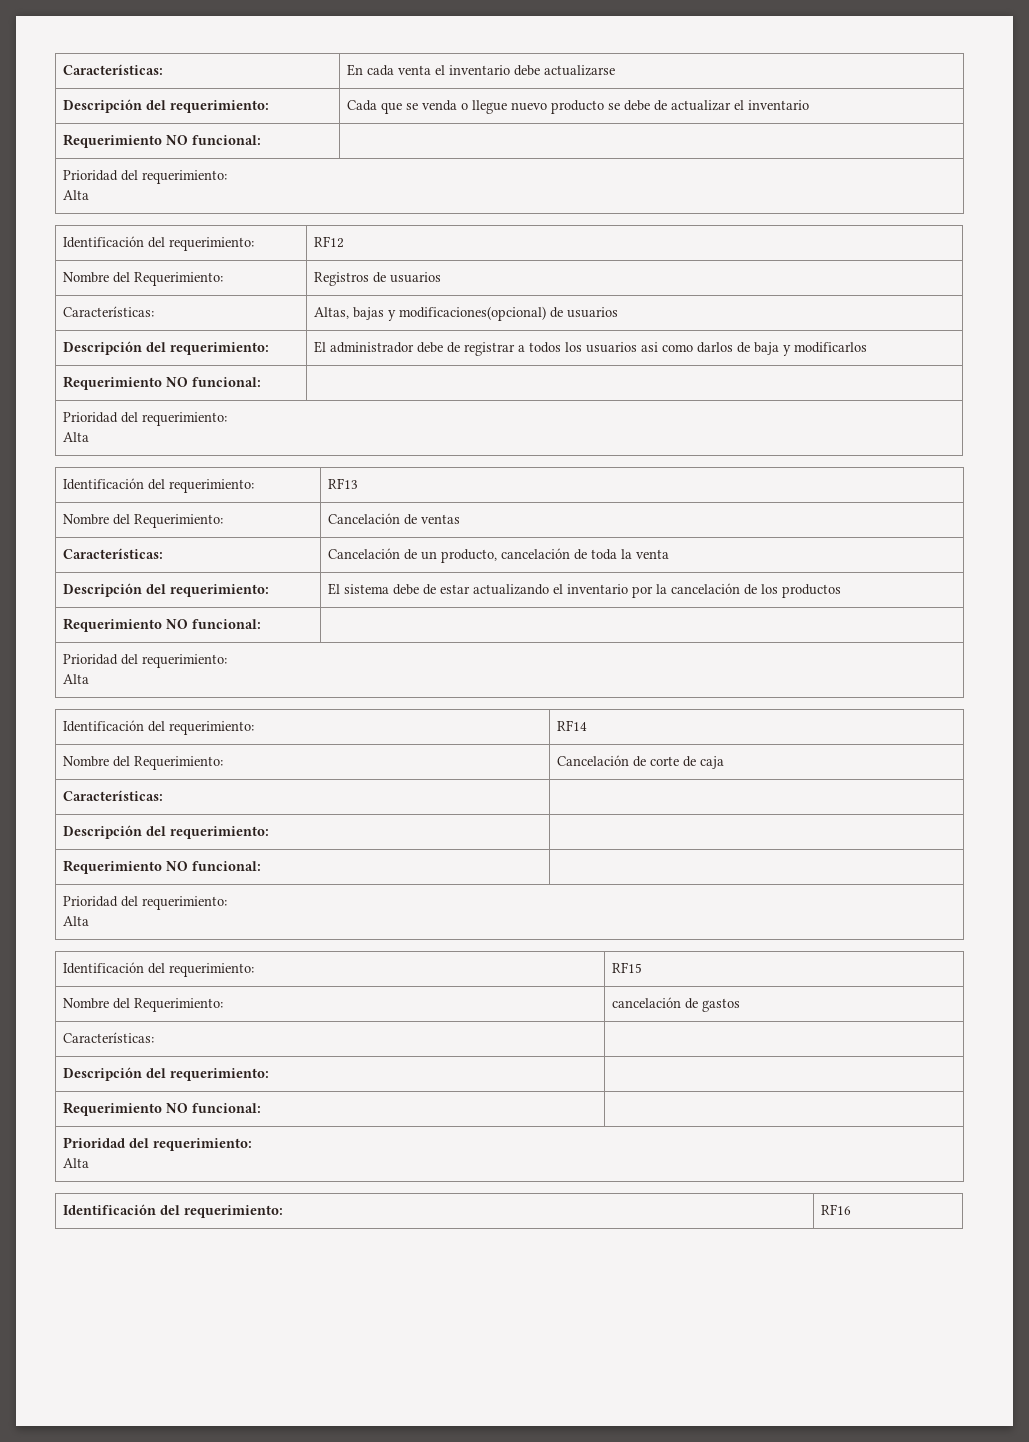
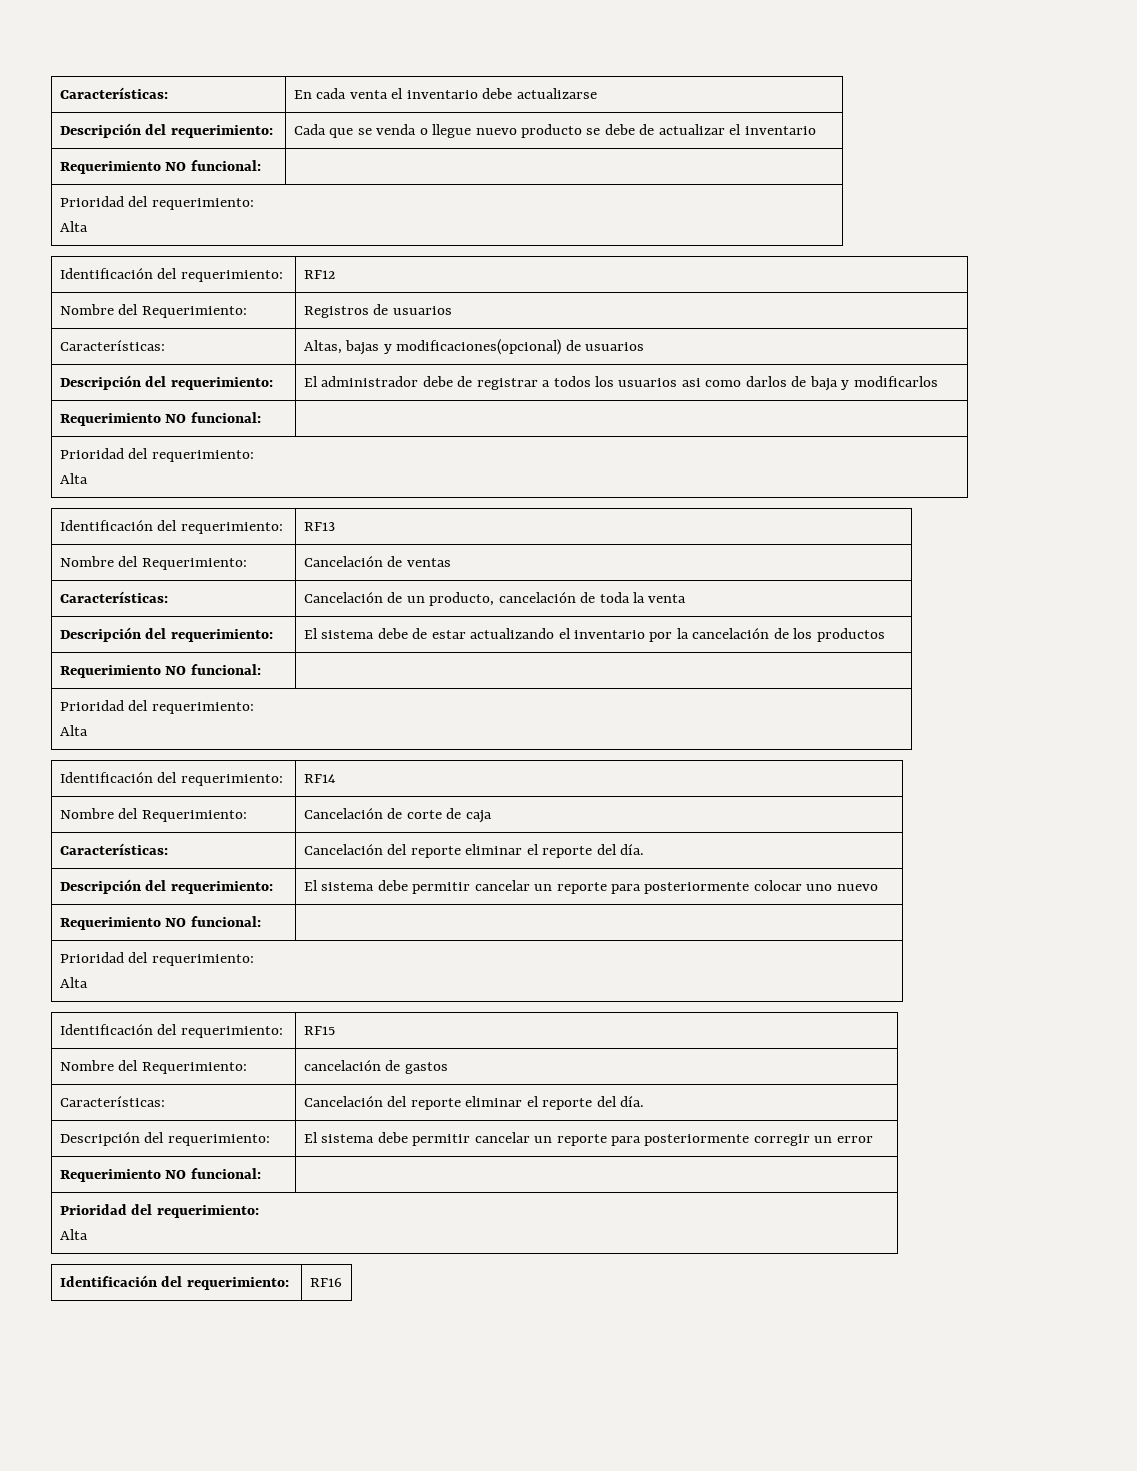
  Nombre del Requerimiento: | Cancelación de corte de caja
- Características: |
- Descripción del requerimiento: |
+ Características: | Cancelación del reporte eliminar el reporte del día.
+ Descripción del requerimiento: | El sistema debe permitir cancelar un reporte para posteriormente colocar uno nuevo
  Nombre del Requerimiento: | cancelación de gastos
- Características: |
- Descripción del requerimiento: |
+ Características: | Cancelación del reporte eliminar el reporte del día.
+ Descripción del requerimiento: | El sistema debe permitir cancelar un reporte para posteriormente corregir un error

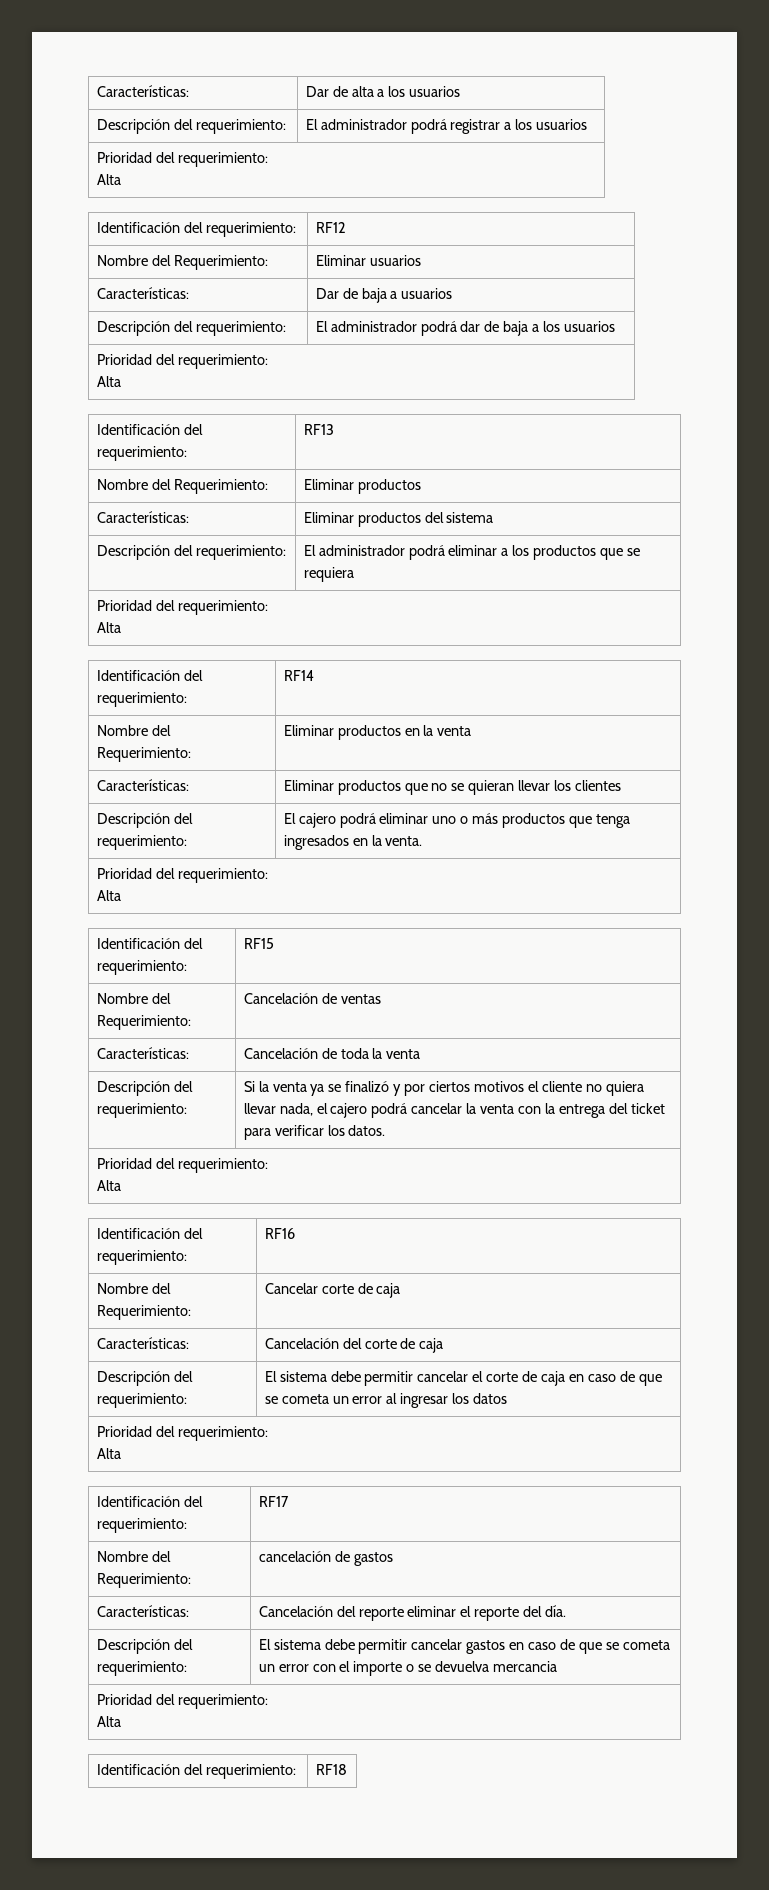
- Características: | En cada venta el inventario debe actualizarse
- Descripción del requerimiento: | Cada que se venda o llegue nuevo producto se debe de actualizar el inventario
- Requerimiento NO funcional: |
+ Características: | Dar de alta a los usuarios
+ Descripción del requerimiento: | El administrador podrá registrar a los usuarios
- Nombre del Requerimiento: | Registros de usuarios
+ Nombre del Requerimiento: | Eliminar usuarios
- Características: | Altas, bajas y modificaciones(opcional) de usuarios
- Descripción del requerimiento: | El administrador debe de registrar a todos los usuarios asi como darlos de baja y modificarlos
- Requerimiento NO funcional: |
+ Características: | Dar de baja a usuarios
+ Descripción del requerimiento: | El administrador podrá dar de baja a los usuarios
  Identificación del requerimiento: | RF13
- Nombre del Requerimiento: | Cancelación de ventas
- Características: | Cancelación de un producto, cancelación de toda la venta
- Descripción del requerimiento: | El sistema debe de estar actualizando el inventario por la cancelación de los productos
- Requerimiento NO funcional: |
+ Nombre del Requerimiento: | Eliminar productos
+ Características: | Eliminar productos del sistema
+ Descripción del requerimiento: | El administrador podrá eliminar a los productos que se requiera
- Nombre del Requerimiento: | Cancelación de corte de caja
- Características: | Cancelación del reporte eliminar el reporte del día.
- Descripción del requerimiento: | El sistema debe permitir cancelar un reporte para posteriormente colocar uno nuevo
- Requerimiento NO funcional: |
+ Nombre del Requerimiento: | Eliminar productos en la venta
+ Características: | Eliminar productos que no se quieran llevar los clientes
+ Descripción del requerimiento: | El cajero podrá eliminar uno o más productos que tenga ingresados en la venta.
+ Nombre del Requerimiento: | Cancelación de ventas
+ Características: | Cancelación de toda la venta
+ Descripción del requerimiento: | Si la venta ya se finalizó y por ciertos motivos el cliente no quiera llevar nada, el cajero podrá cancelar la venta con la entrega del ticket para verificar los datos.
+ Prioridad del requerimiento:
+ Alta
+ Identificación del requerimiento: | RF16
+ Nombre del Requerimiento: | Cancelar corte de caja
+ Características: | Cancelación del corte de caja
+ Descripción del requerimiento: | El sistema debe permitir cancelar el corte de caja en caso de que se cometa un error al ingresar los datos
+ Prioridad del requerimiento:
+ Alta
+ Identificación del requerimiento: | RF17
- Descripción del requerimiento: | El sistema debe permitir cancelar un reporte para posteriormente corregir un error
- Requerimiento NO funcional: |
+ Descripción del requerimiento: | El sistema debe permitir cancelar gastos en caso de que se cometa un error con el importe o se devuelva mercancia
  Prioridad del requerimiento:
  Alta
- Identificación del requerimiento: | RF16
+ Identificación del requerimiento: | RF18

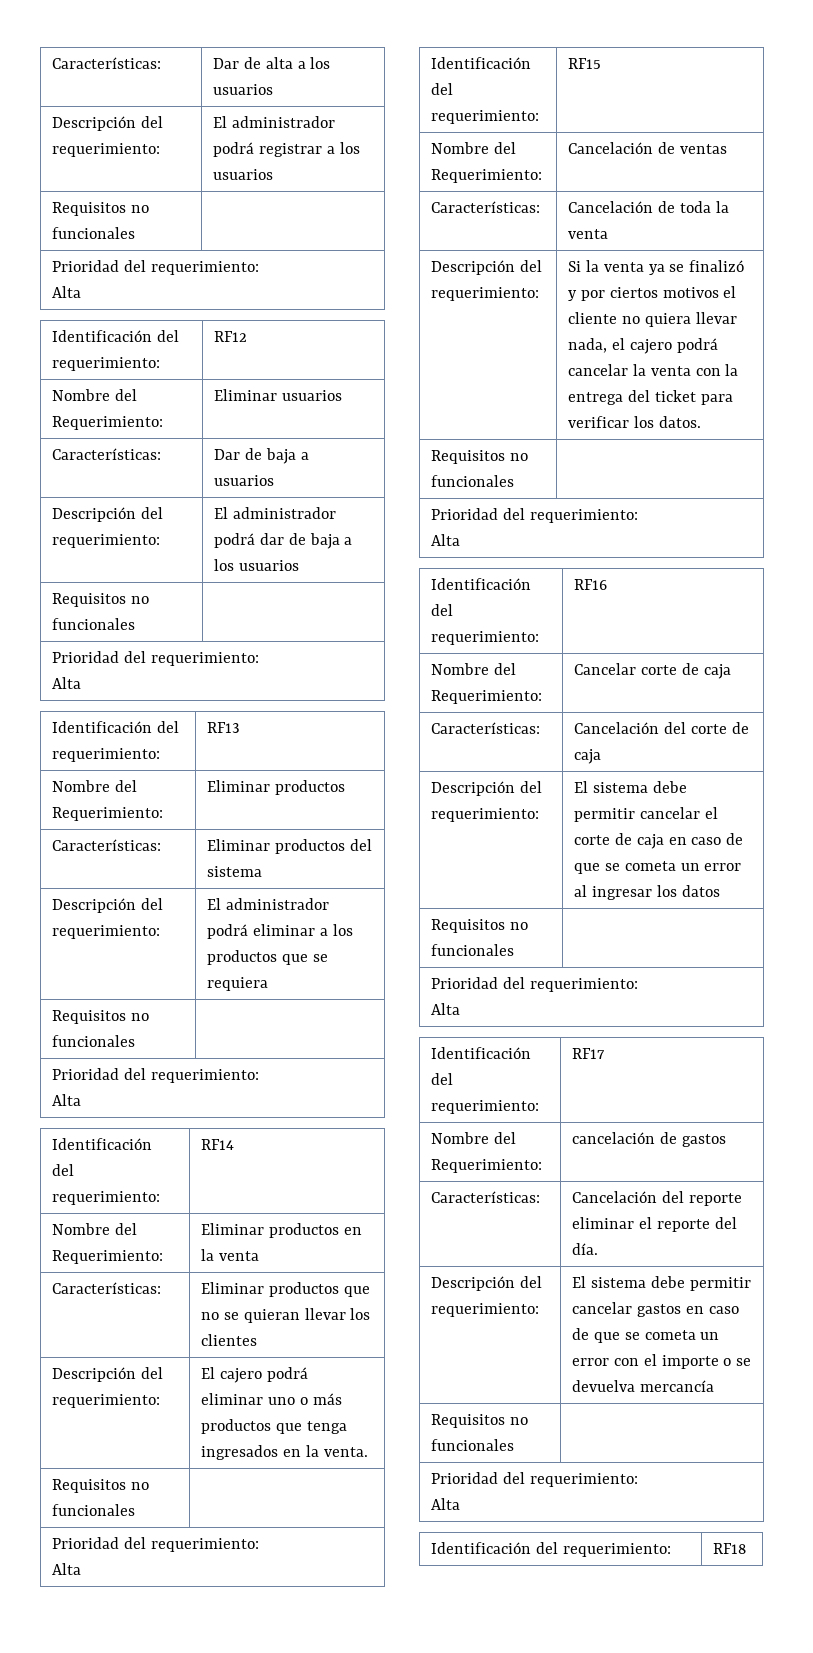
  Descripción del requerimiento: | El administrador podrá registrar a los usuarios
+ Requisitos no funcionales |
  Descripción del requerimiento: | El administrador podrá dar de baja a los usuarios
+ Requisitos no funcionales |
  Descripción del requerimiento: | El administrador podrá eliminar a los productos que se requiera
+ Requisitos no funcionales |
  Descripción del requerimiento: | El cajero podrá eliminar uno o más productos que tenga ingresados en la venta.
+ Requisitos no funcionales |
  Descripción del requerimiento: | Si la venta ya se finalizó y por ciertos motivos el cliente no quiera llevar nada, el cajero podrá cancelar la venta con la entrega del ticket para verificar los datos.
+ Requisitos no funcionales |
  Descripción del requerimiento: | El sistema debe permitir cancelar el corte de caja en caso de que se cometa un error al ingresar los datos
+ Requisitos no funcionales |
- Descripción del requerimiento: | El sistema debe permitir cancelar gastos en caso de que se cometa un error con el importe o se devuelva mercancia
+ Descripción del requerimiento: | El sistema debe permitir cancelar gastos en caso de que se cometa un error con el importe o se devuelva mercancía
+ Requisitos no funcionales |

